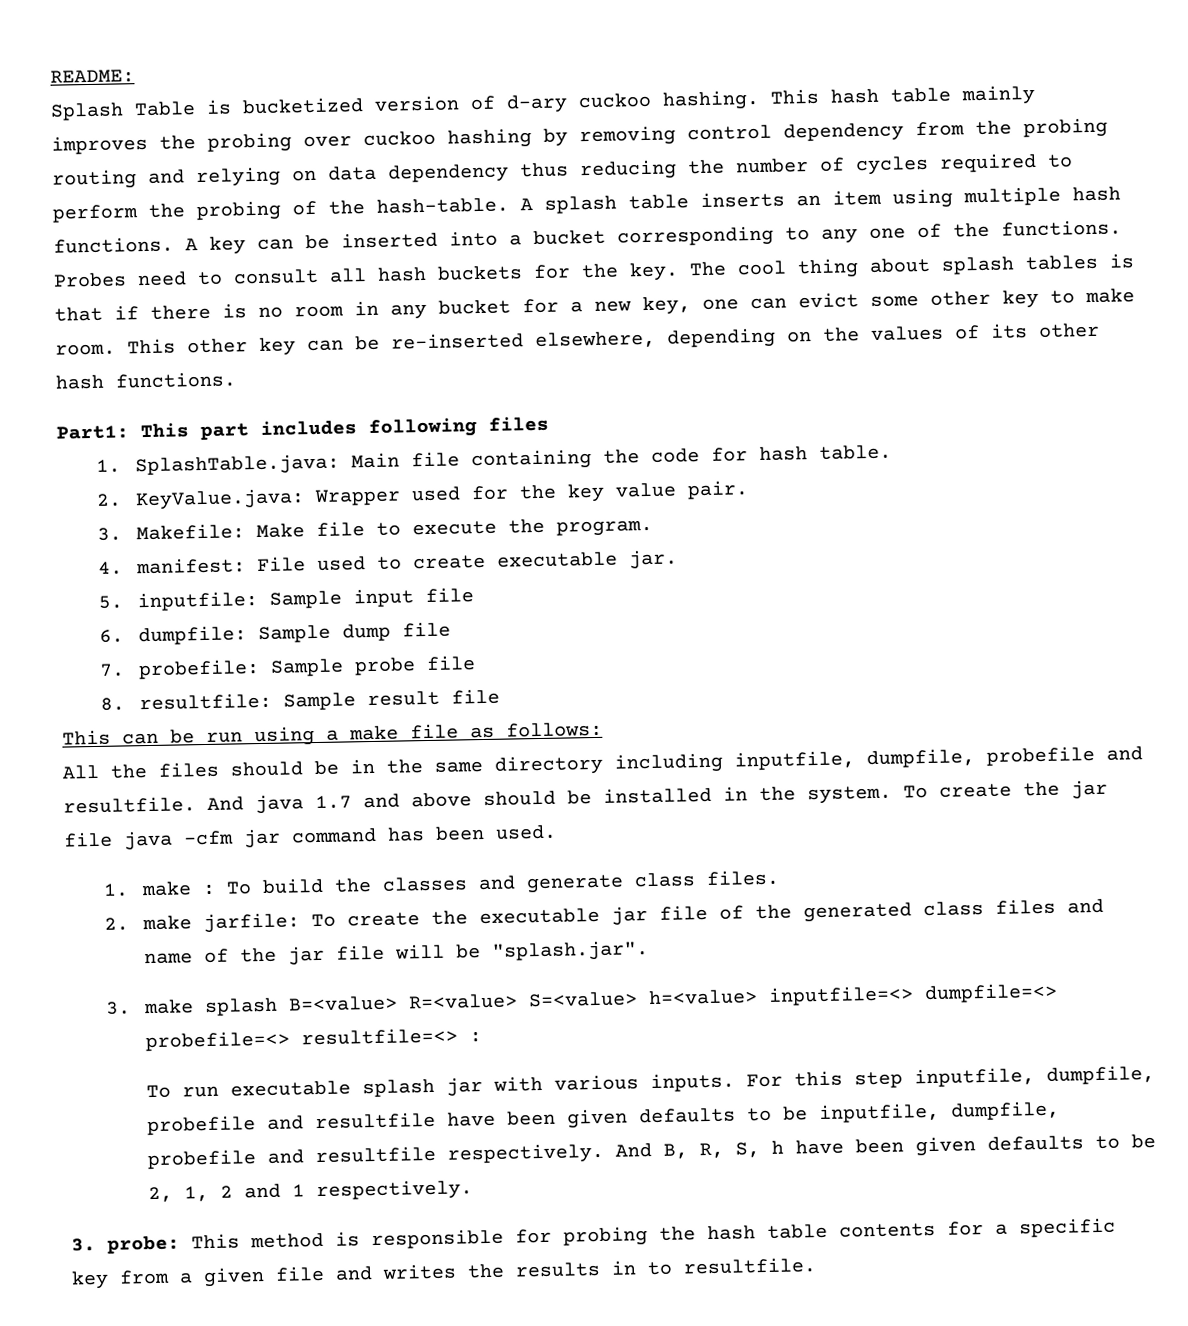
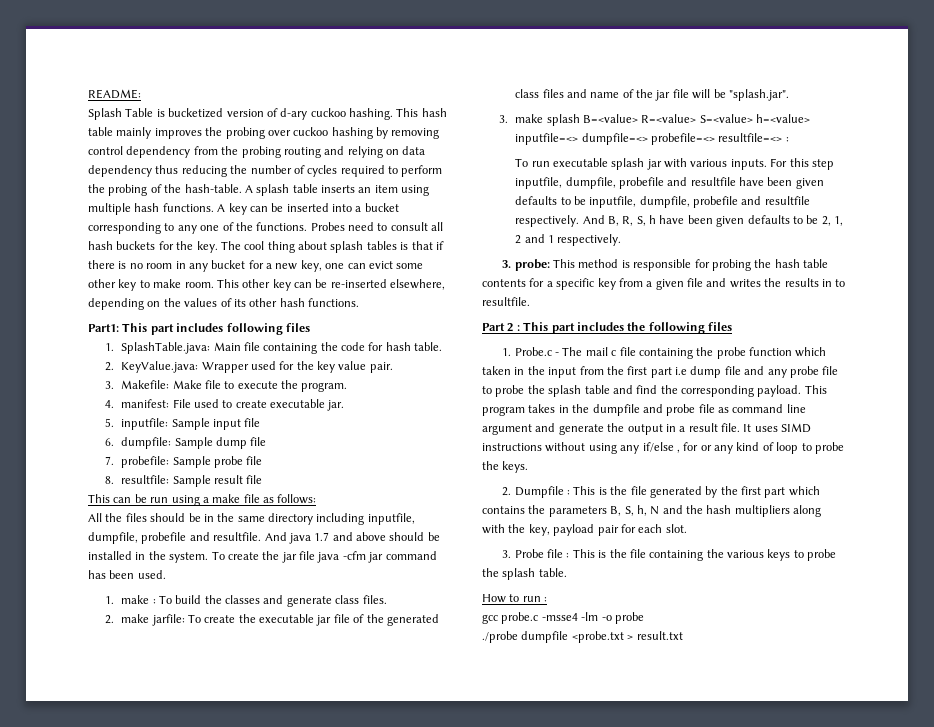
+ Part 2 : This part includes the following files
+ 1. Probe.c - The mail c file containing the probe function which taken in the input from the first part i.e dump file and any probe file to probe the splash table and find the corresponding payload. This program takes in the dumpfile and probe file as command line argument and generate the output in a result file. It uses SIMD instructions without using any if/else , for or any kind of loop to probe the keys.
+ 2. Dumpfile : This is the file generated by the first part which contains the parameters B, S, h, N and the hash multipliers along with the key, payload pair for each slot.
+ 3. Probe file : This is the file containing the various keys to probe the splash table.
+ How to run :
+ gcc probe.c -msse4 -lm -o probe
+ ./probe dumpfile <probe.txt > result.txt

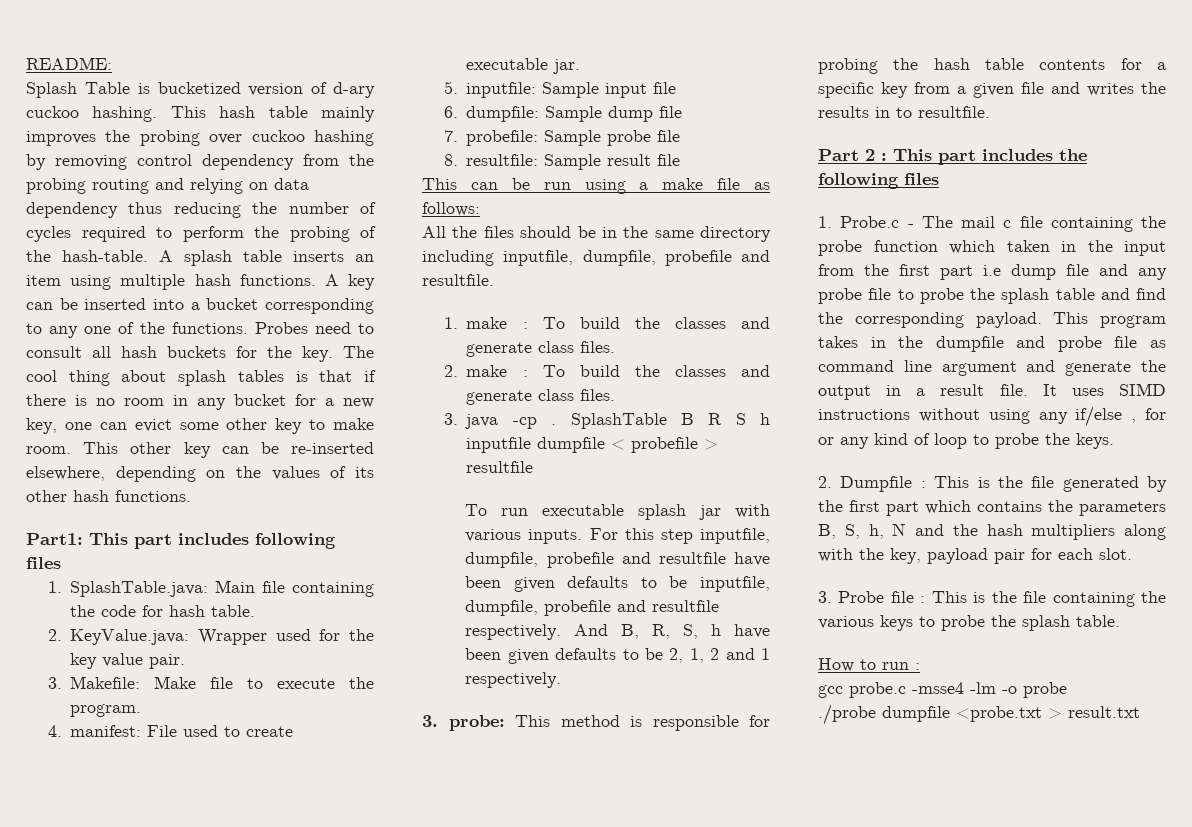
- And java 1.7 and above should be installed in the system. To create the jar file java -cfm jar command has been used.
- 2. make jarfile: To create the executable jar file of the generated class files and name of the jar file will be "splash.jar".
- 3. make splash B=<value> R=<value> S=<value> h=<value> inputfile=<> dumpfile=<> probefile=<> resultfile=<> :
+ 2. make : To build the classes and generate class files.
+ 3. java -cp . SplashTable B R S h inputfile dumpfile < probefile > resultfile

